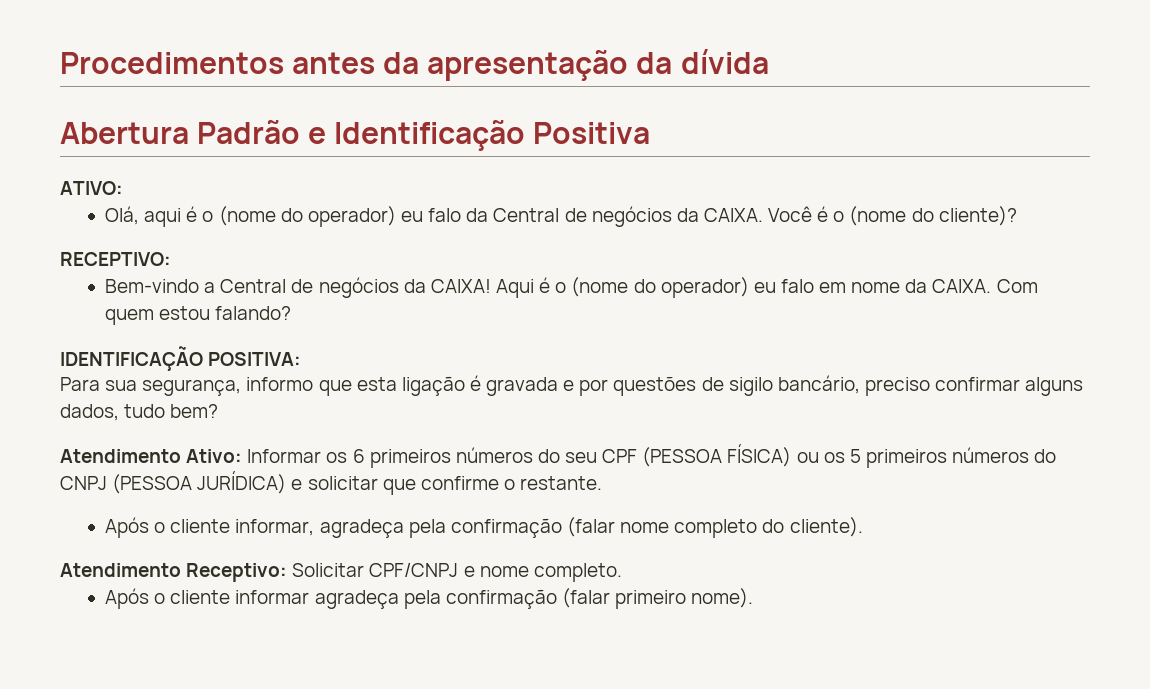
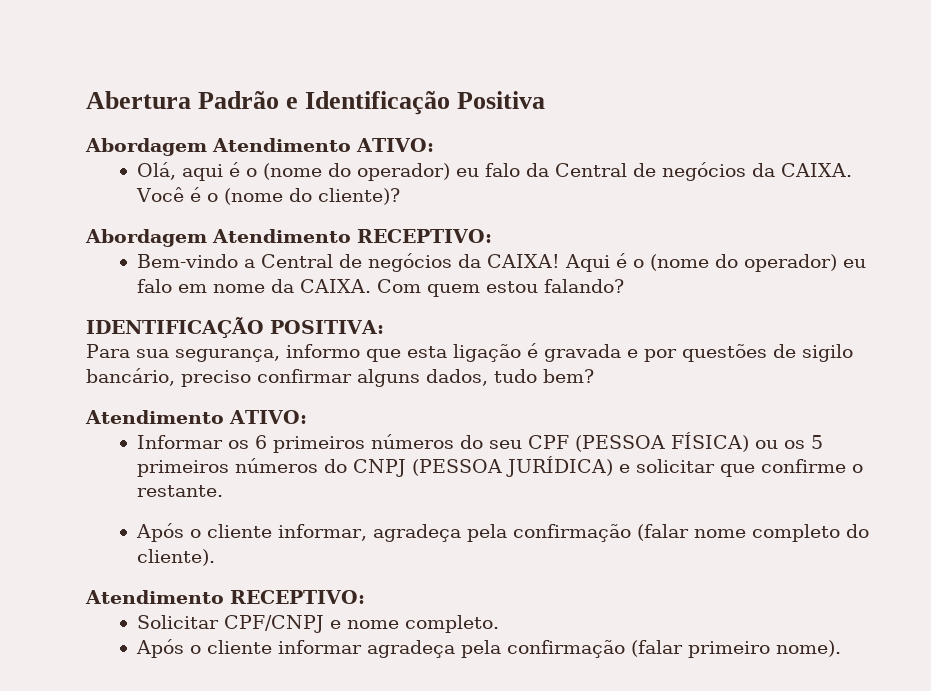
- Procedimentos antes da apresentação da dívida
- ATIVO:
+ Abordagem Atendimento ATIVO:
- RECEPTIVO:
+ Abordagem Atendimento RECEPTIVO:
  Para sua segurança, informo que esta ligação é gravada e por questões de sigilo bancário, preciso confirmar alguns dados, tudo bem?
- Atendimento Ativo: Informar os 6 primeiros números do seu CPF (PESSOA FÍSICA) ou os 5 primeiros números do CNPJ (PESSOA JURÍDICA) e solicitar que confirme o restante.
+ Atendimento ATIVO:
+ Informar os 6 primeiros números do seu CPF (PESSOA FÍSICA) ou os 5 primeiros números do CNPJ (PESSOA JURÍDICA) e solicitar que confirme o restante.
  Após o cliente informar, agradeça pela confirmação (falar nome completo do cliente).
- Atendimento Receptivo: Solicitar CPF/CNPJ e nome completo.
+ Atendimento RECEPTIVO:
+ Solicitar CPF/CNPJ e nome completo.

